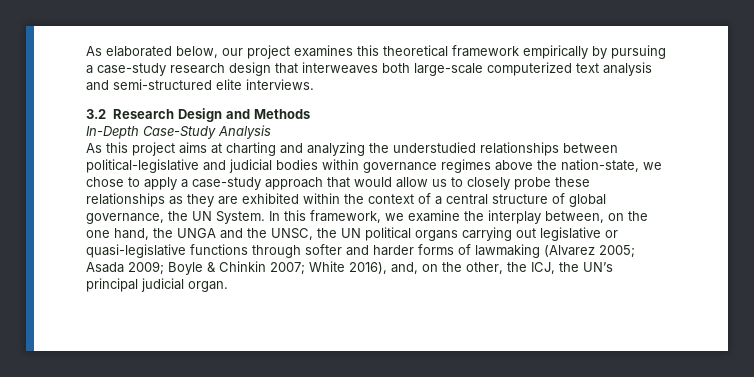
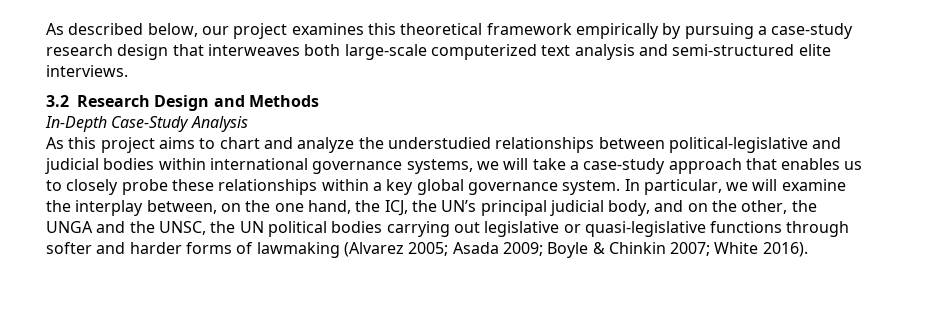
- As elaborated below, our project examines this theoretical framework empirically by pursuing a case-study research design that interweaves both large-scale computerized text analysis and semi-structured elite interviews.
+ As described below, our project examines this theoretical framework empirically by pursuing a case-study research design that interweaves both large-scale computerized text analysis and semi-structured elite interviews.
- As this project aims at charting and analyzing the understudied relationships between political-legislative and judicial bodies within governance regimes above the nation-state, we chose to apply a case-study approach that would allow us to closely probe these relationships as they are exhibited within the context of a central structure of global governance, the UN System. In this framework, we examine the interplay between, on the one hand, the UNGA and the UNSC, the UN political organs carrying out legislative or quasi-legislative functions through softer and harder forms of lawmaking (Alvarez 2005;
+ As this project aims to chart and analyze the understudied relationships between political-legislative and judicial bodies within international governance systems, we will take a case-study approach that enables us to closely probe these relationships within a key global governance system. In particular, we will examine the interplay between, on the one hand, the ICJ, the UN’s principal judicial body, and on the other, the UNGA and the UNSC, the UN political bodies carrying out legislative or quasi-legislative functions through softer and harder forms of lawmaking (Alvarez 2005;
- White 2016), and, on the other, the ICJ, the UN’s principal judicial organ.
+ White 2016).

